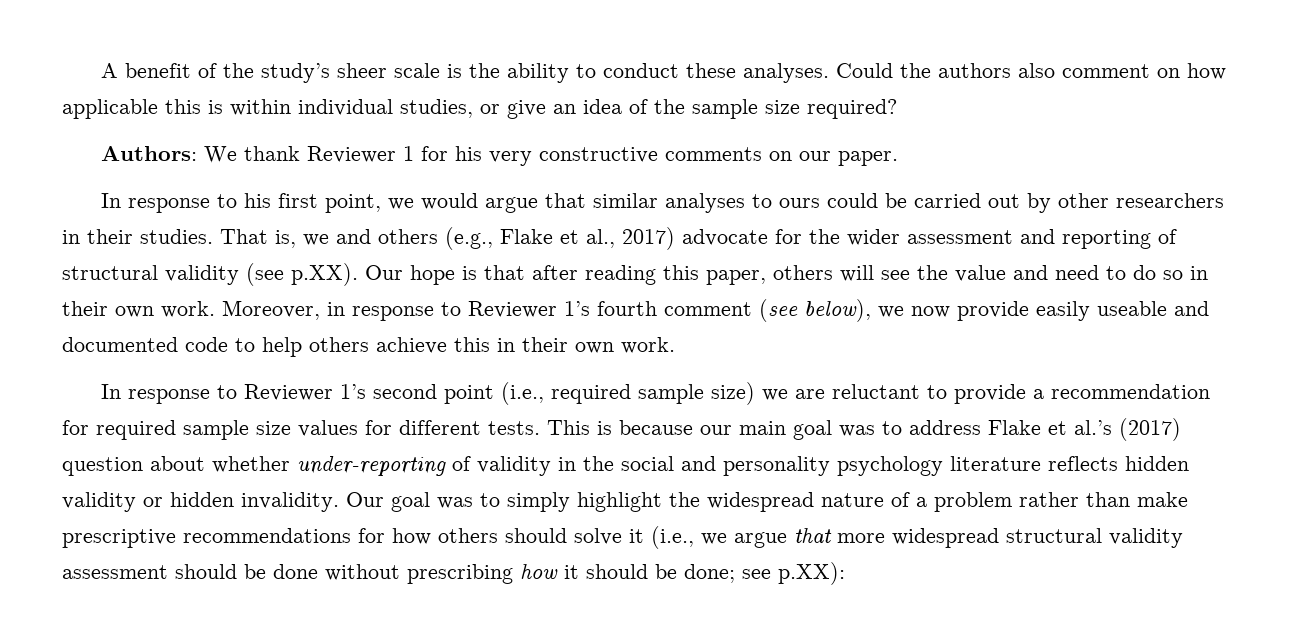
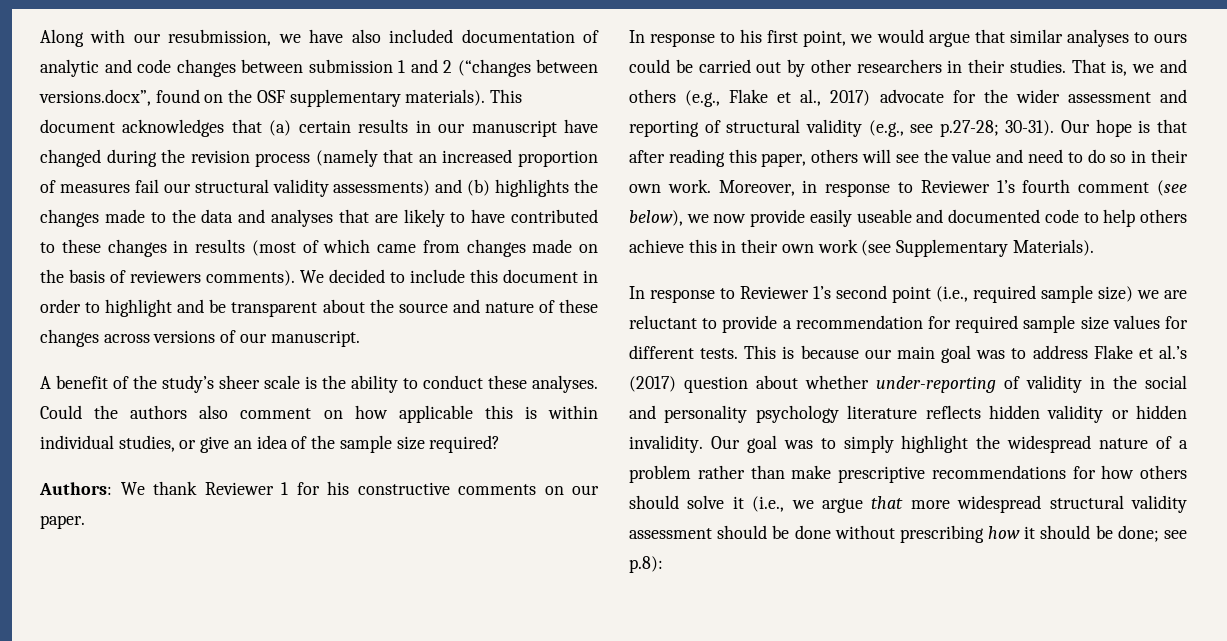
+ Along with our resubmission, we have also included documentation of analytic and code changes between submission 1 and 2 (“changes between versions.docx”, found on the OSF supplementary materials). This document acknowledges that (a) certain results in our manuscript have changed during the revision process (namely that an increased proportion of measures fail our structural validity assessments) and (b) highlights the changes made to the data and analyses that are likely to have contributed to these changes in results (most of which came from changes made on the basis of reviewers comments). We decided to include this document in order to highlight and be transparent about the source and nature of these changes across versions of our manuscript.
- Authors: We thank Reviewer 1 for his very constructive comments on our paper.
+ Authors: We thank Reviewer 1 for his constructive comments on our paper.
- That is, we and others (e.g., Flake et al., 2017) advocate for the wider assessment and reporting of structural validity (see p.XX). Our hope is that after reading this paper, others will see the value and need to do so in their own work.
+ That is, we and others (e.g., Flake et al., 2017) advocate for the wider assessment and reporting of structural validity (e.g., see p.27-28; 30-31). Our hope is that after reading this paper, others will see the value and need to do so in their own work.
- Moreover, in response to Reviewer 1’s fourth comment (see below), we now provide easily useable and documented code to help others achieve this in their own work.
+ Moreover, in response to Reviewer 1’s fourth comment (see below), we now provide easily useable and documented code to help others achieve this in their own work (see Supplementary Materials).
- Our goal was to simply highlight the widespread nature of a problem rather than make prescriptive recommendations for how others should solve it (i.e., we argue that more widespread structural validity assessment should be done without prescribing how it should be done; see p.XX):
+ Our goal was to simply highlight the widespread nature of a problem rather than make prescriptive recommendations for how others should solve it (i.e., we argue that more widespread structural validity assessment should be done without prescribing how it should be done; see p.8):

